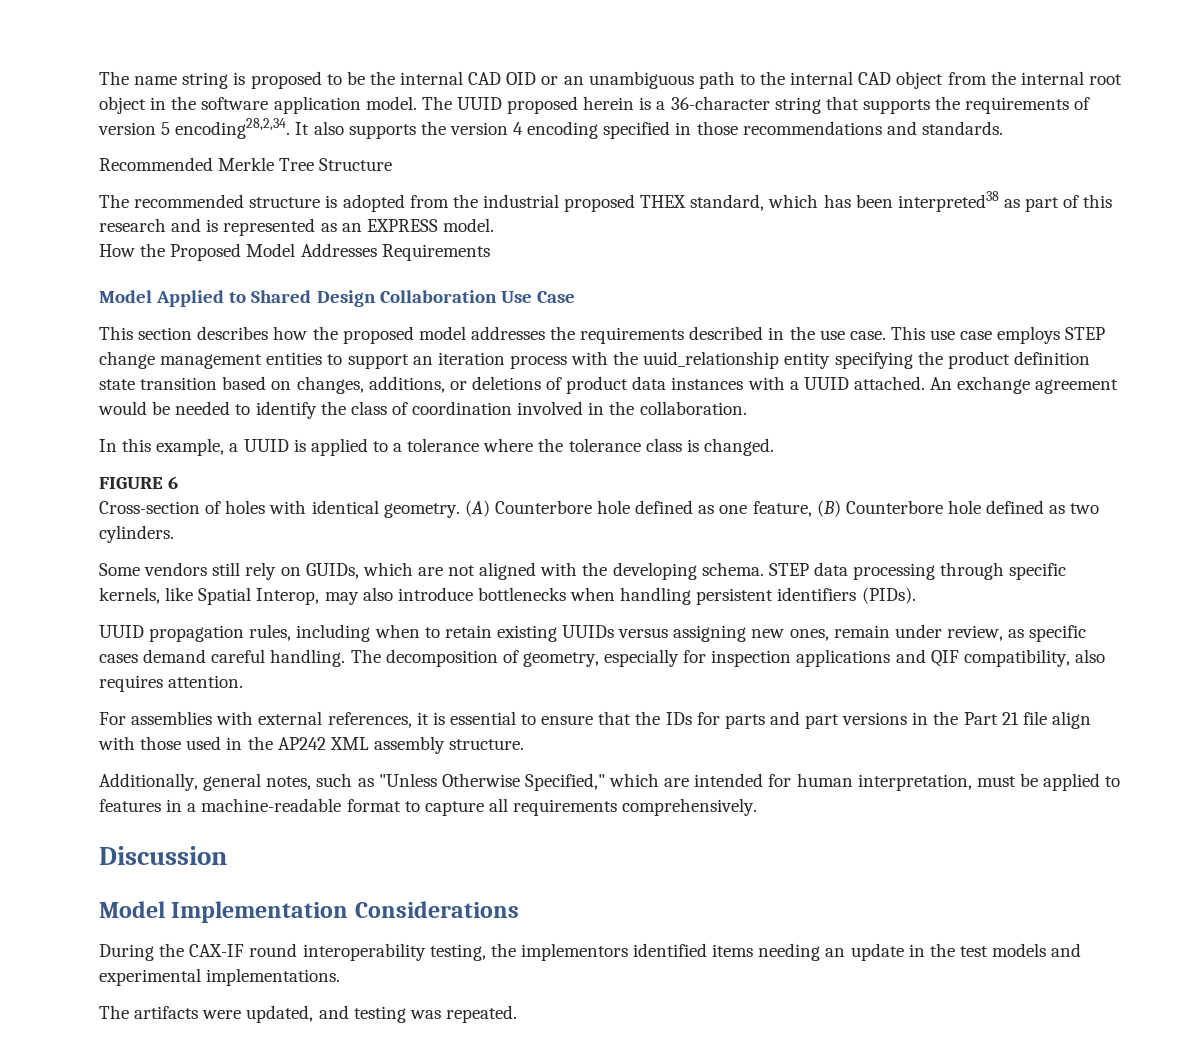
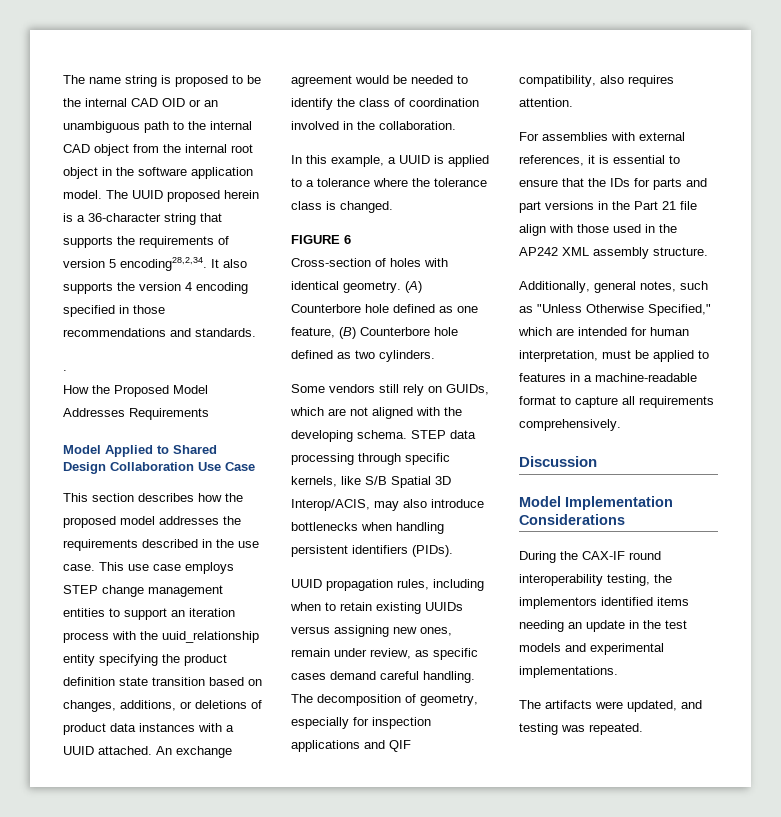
- Recommended Merkle Tree Structure
- The recommended structure is adopted from the industrial proposed THEX standard, which has been interpreted38 as part of this research and is represented as an EXPRESS model.
+ .
- STEP data processing through specific kernels, like Spatial Interop, may also introduce bottlenecks when handling persistent identifiers (PIDs).
+ STEP data processing through specific kernels, like S/B Spatial 3D Interop/ACIS, may also introduce bottlenecks when handling persistent identifiers (PIDs).

